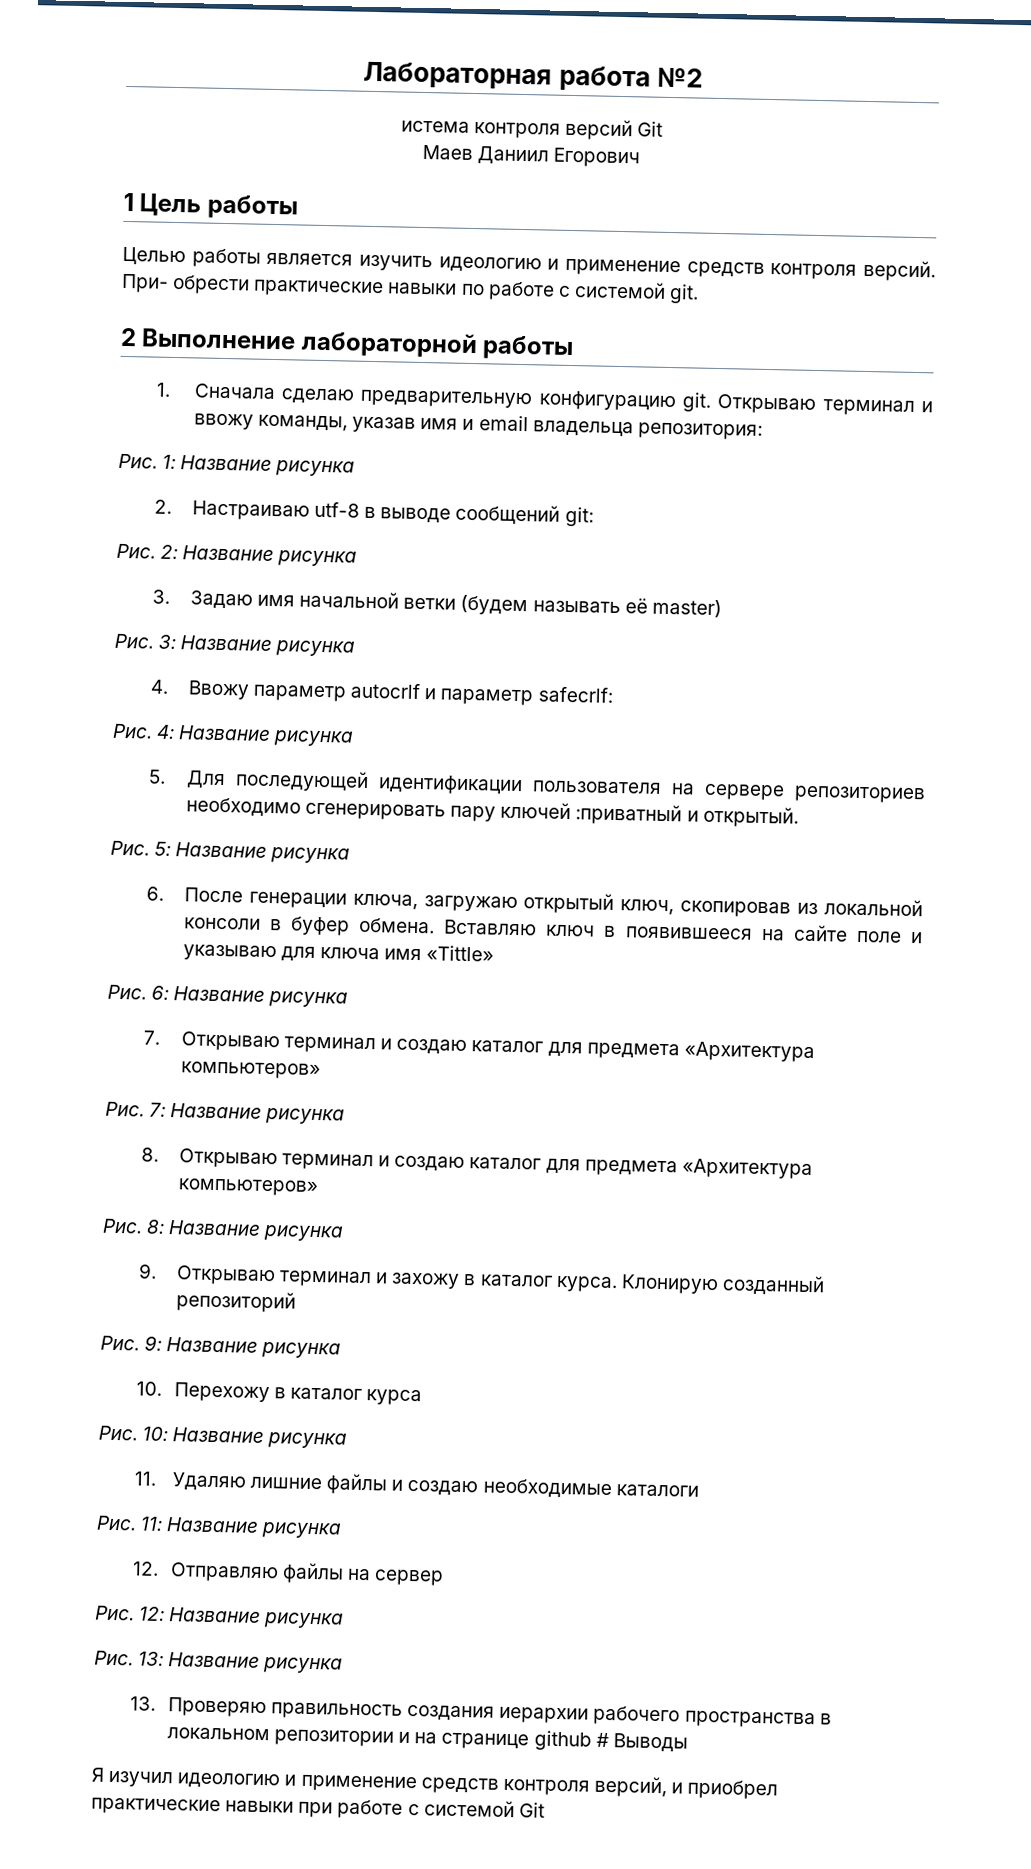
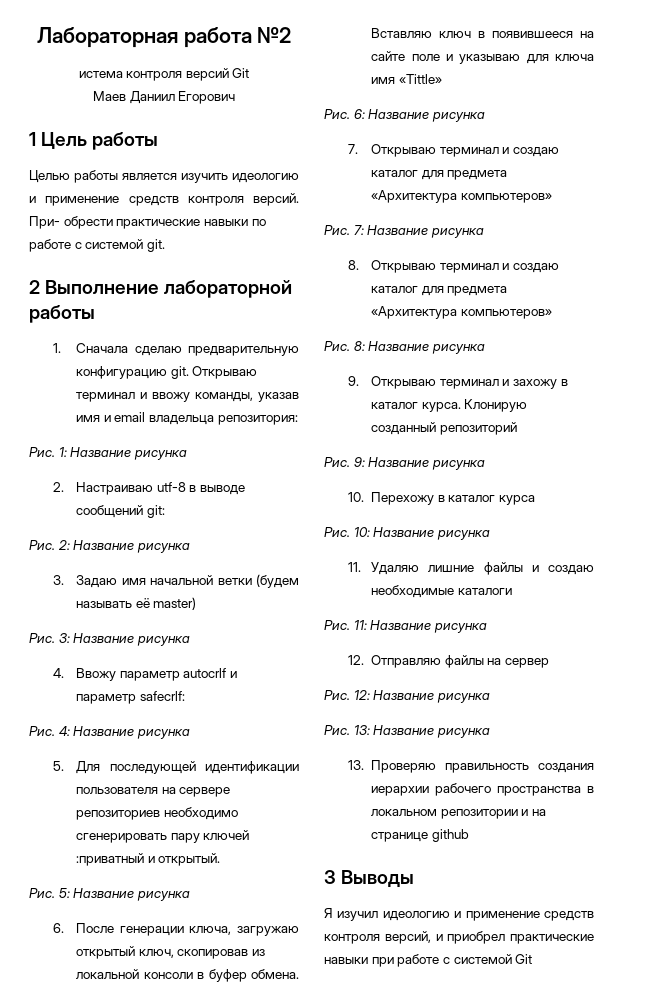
- 13. Проверяю правильность создания иерархии рабочего пространства в локальном репозитории и на странице github # Выводы
+ 13. Проверяю правильность создания иерархии рабочего пространства в локальном репозитории и на странице github
+ 3 Выводы

